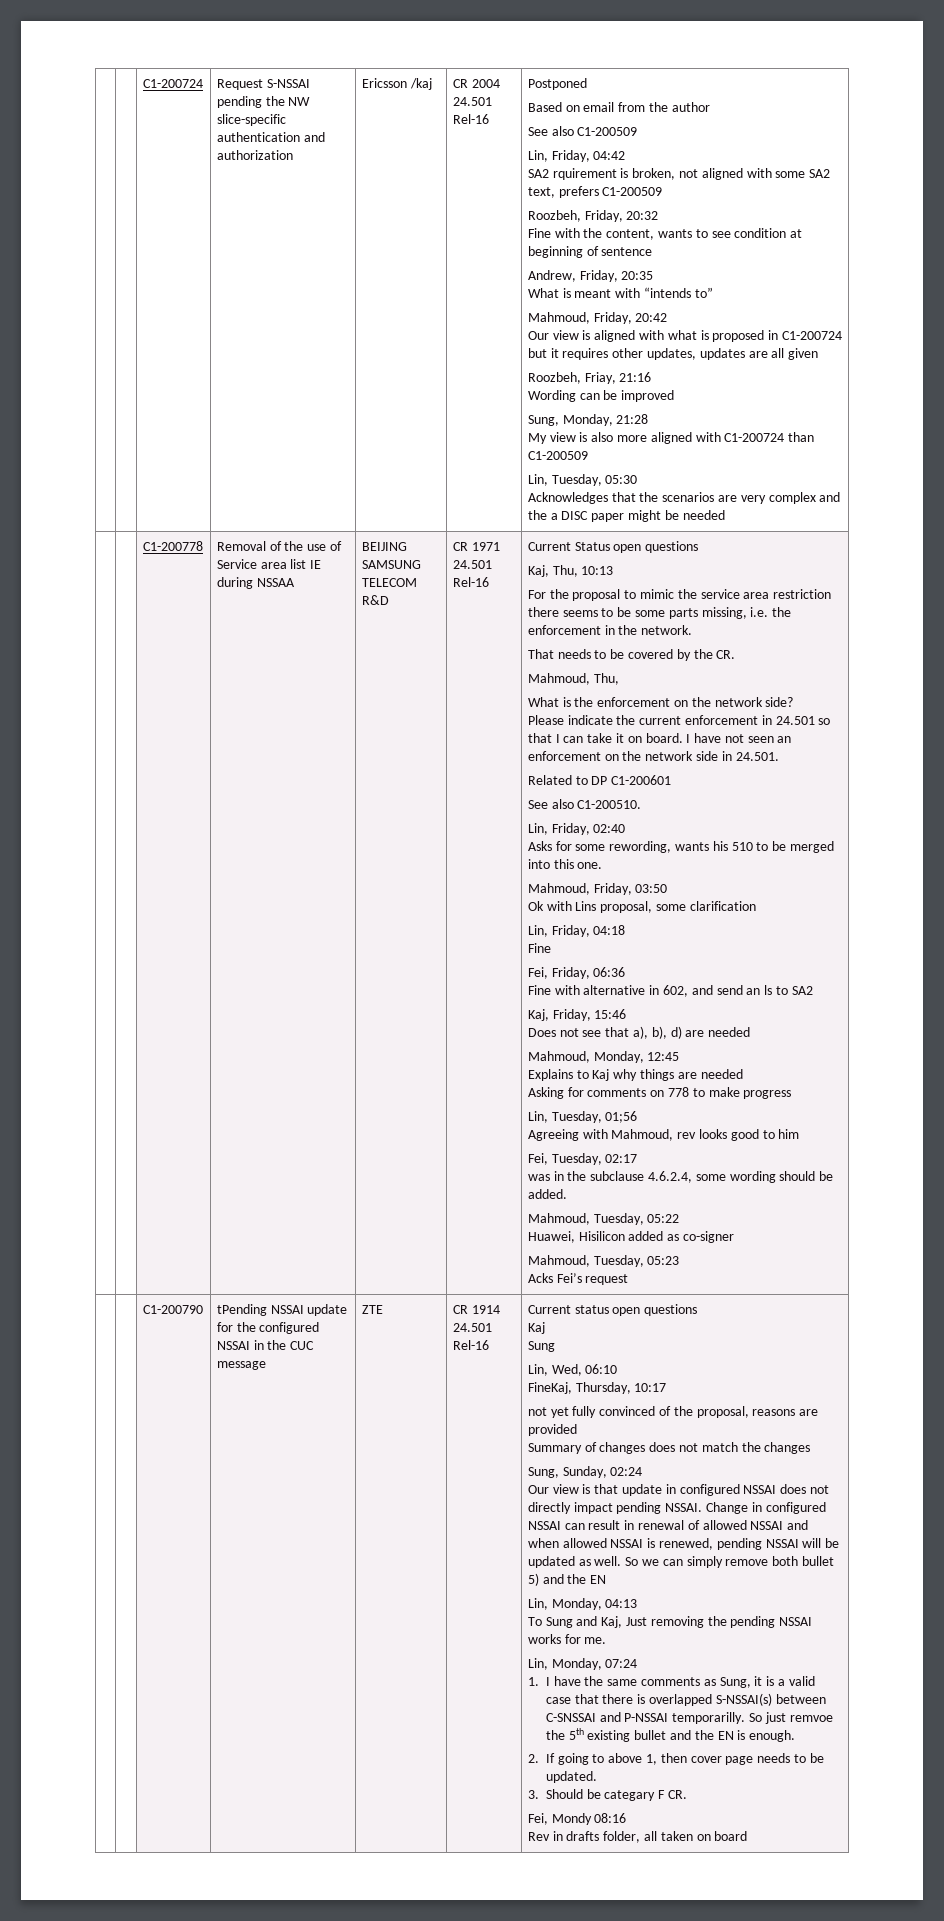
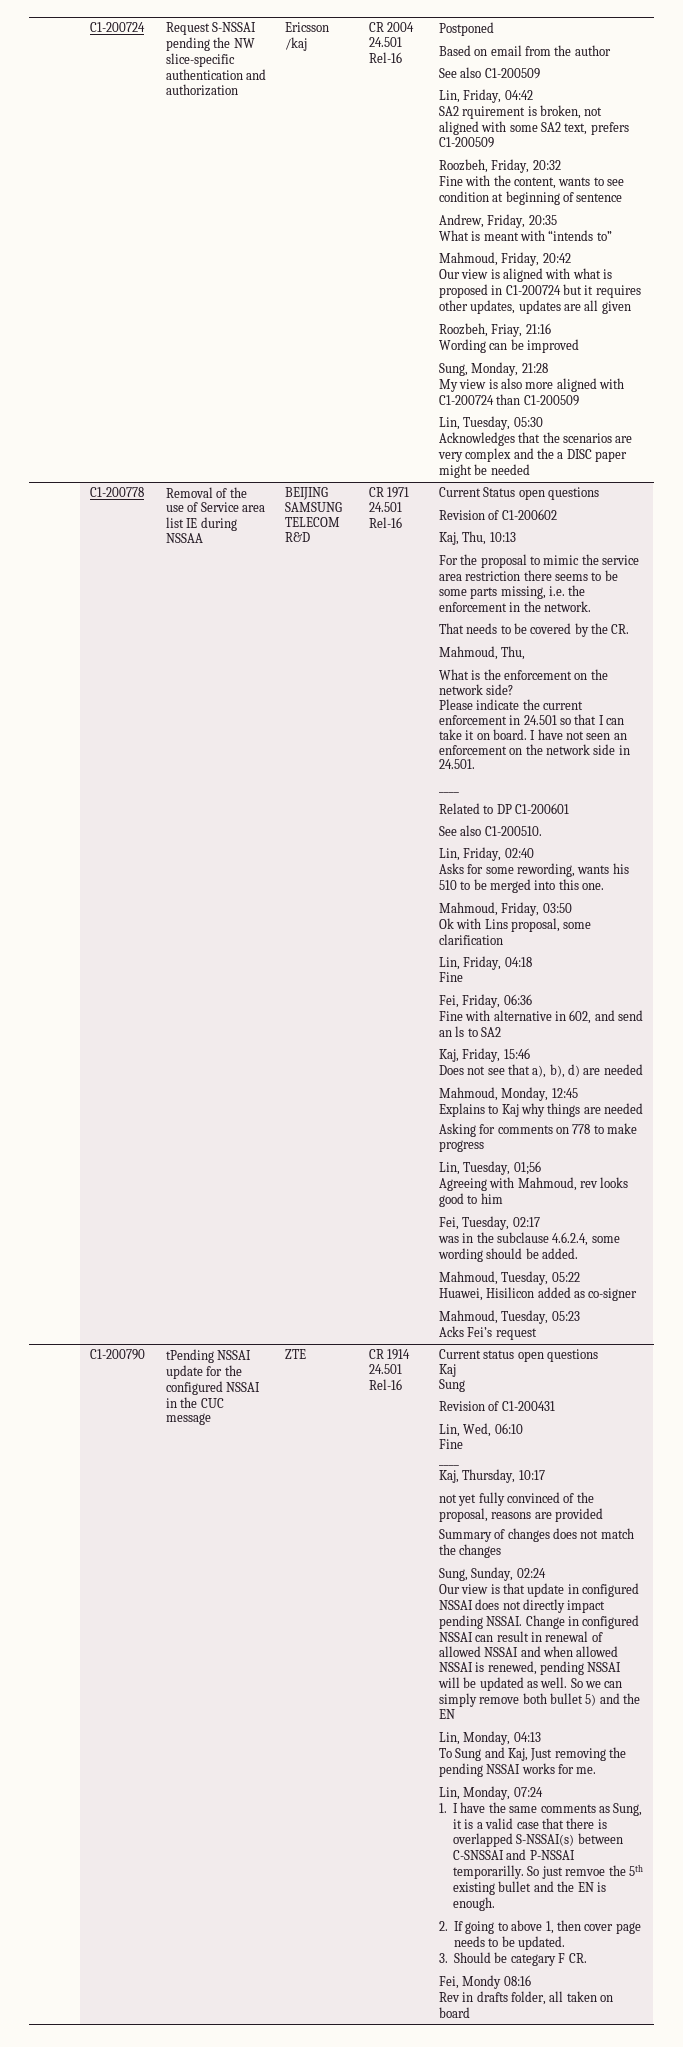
+ Revision of C1-200602
  I have not seen an enforcement on the network side in 24.501.
+ ____
+ Revision of C1-200431
  Lin, Wed, 06:10
- FineKaj, Thursday, 10:17
+ Fine
+ ____
+ Kaj, Thursday, 10:17

